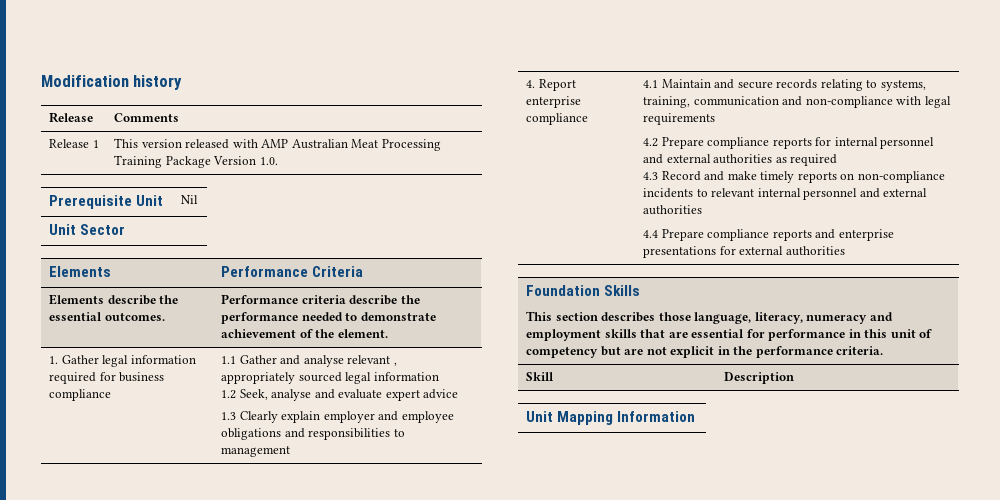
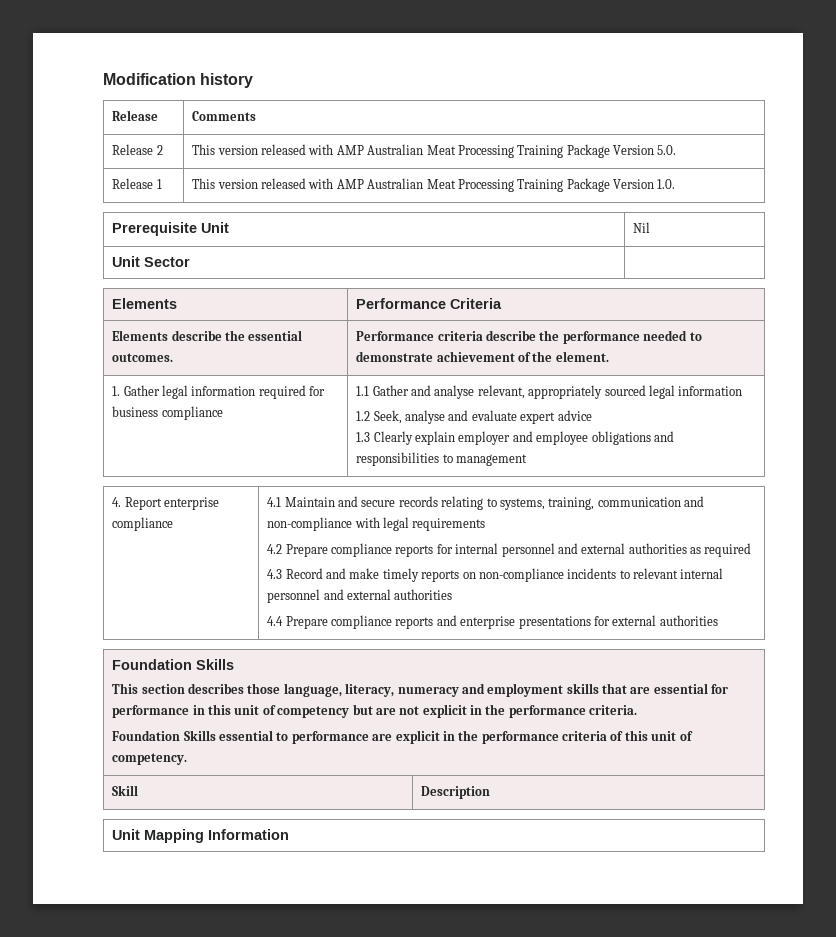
+ Release 2 | This version released with AMP Australian Meat Processing Training Package Version 5.0.
- 1. Gather legal information required for business compliance | 1.1 Gather and analyse relevant , appropriately sourced legal information
+ 1. Gather legal information required for business compliance | 1.1 Gather and analyse relevant, appropriately sourced legal information
+ Foundation Skills essential to performance are explicit in the performance criteria of this unit of competency.

